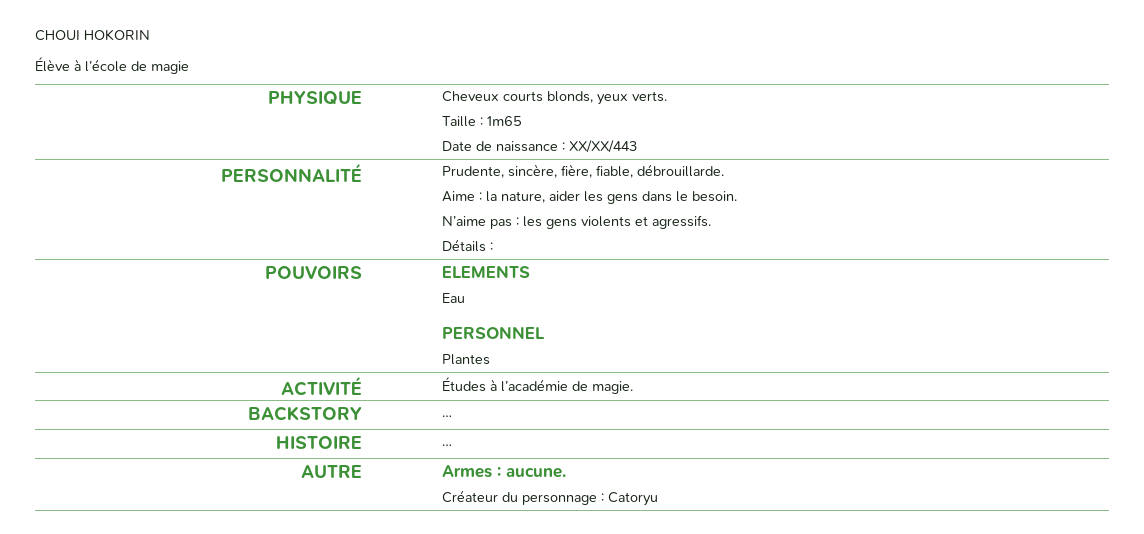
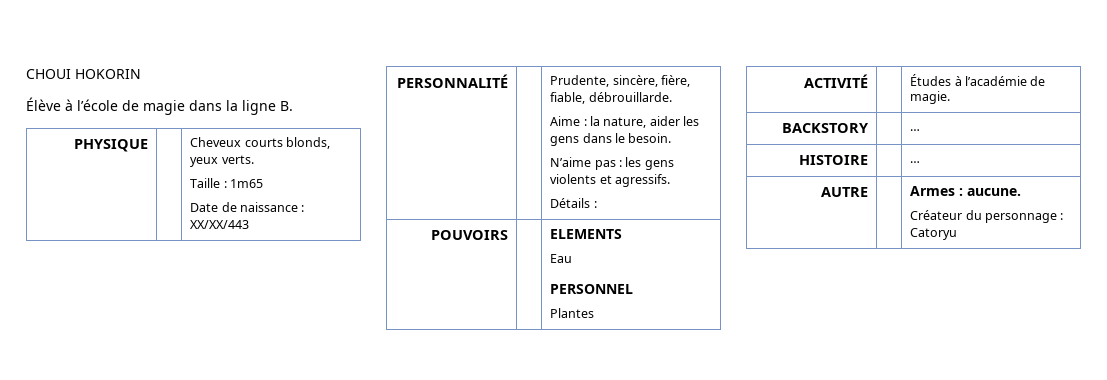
- Élève à l’école de magie
+ Élève à l’école de magie dans la ligne B.

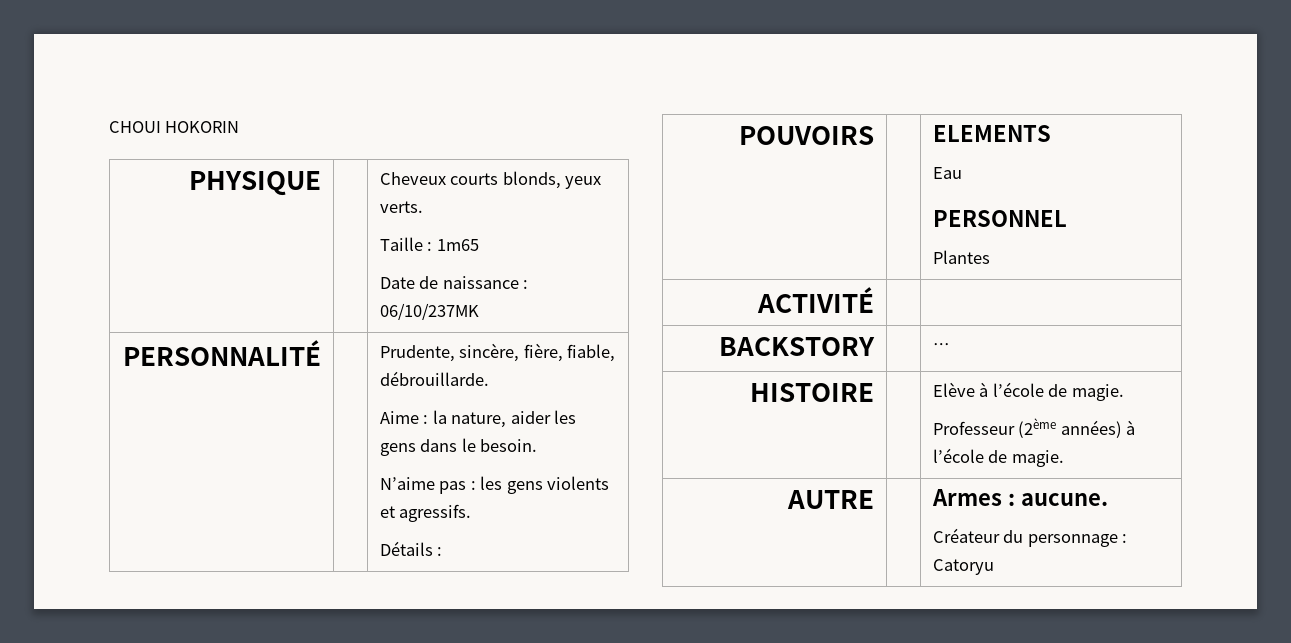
- Élève à l’école de magie dans la ligne B.
  PHYSIQUE | | Cheveux courts blonds, yeux verts.
  Taille : 1m65
- Date de naissance : XX/XX/443
+ Date de naissance : 06/10/237MK
- ACTIVITÉ | | Études à l’académie de magie.
+ ACTIVITÉ | |
  BACKSTORY | | …
- HISTOIRE | | …
+ HISTOIRE | | Elève à l’école de magie.
+ Professeur (2ème années) à l’école de magie.

